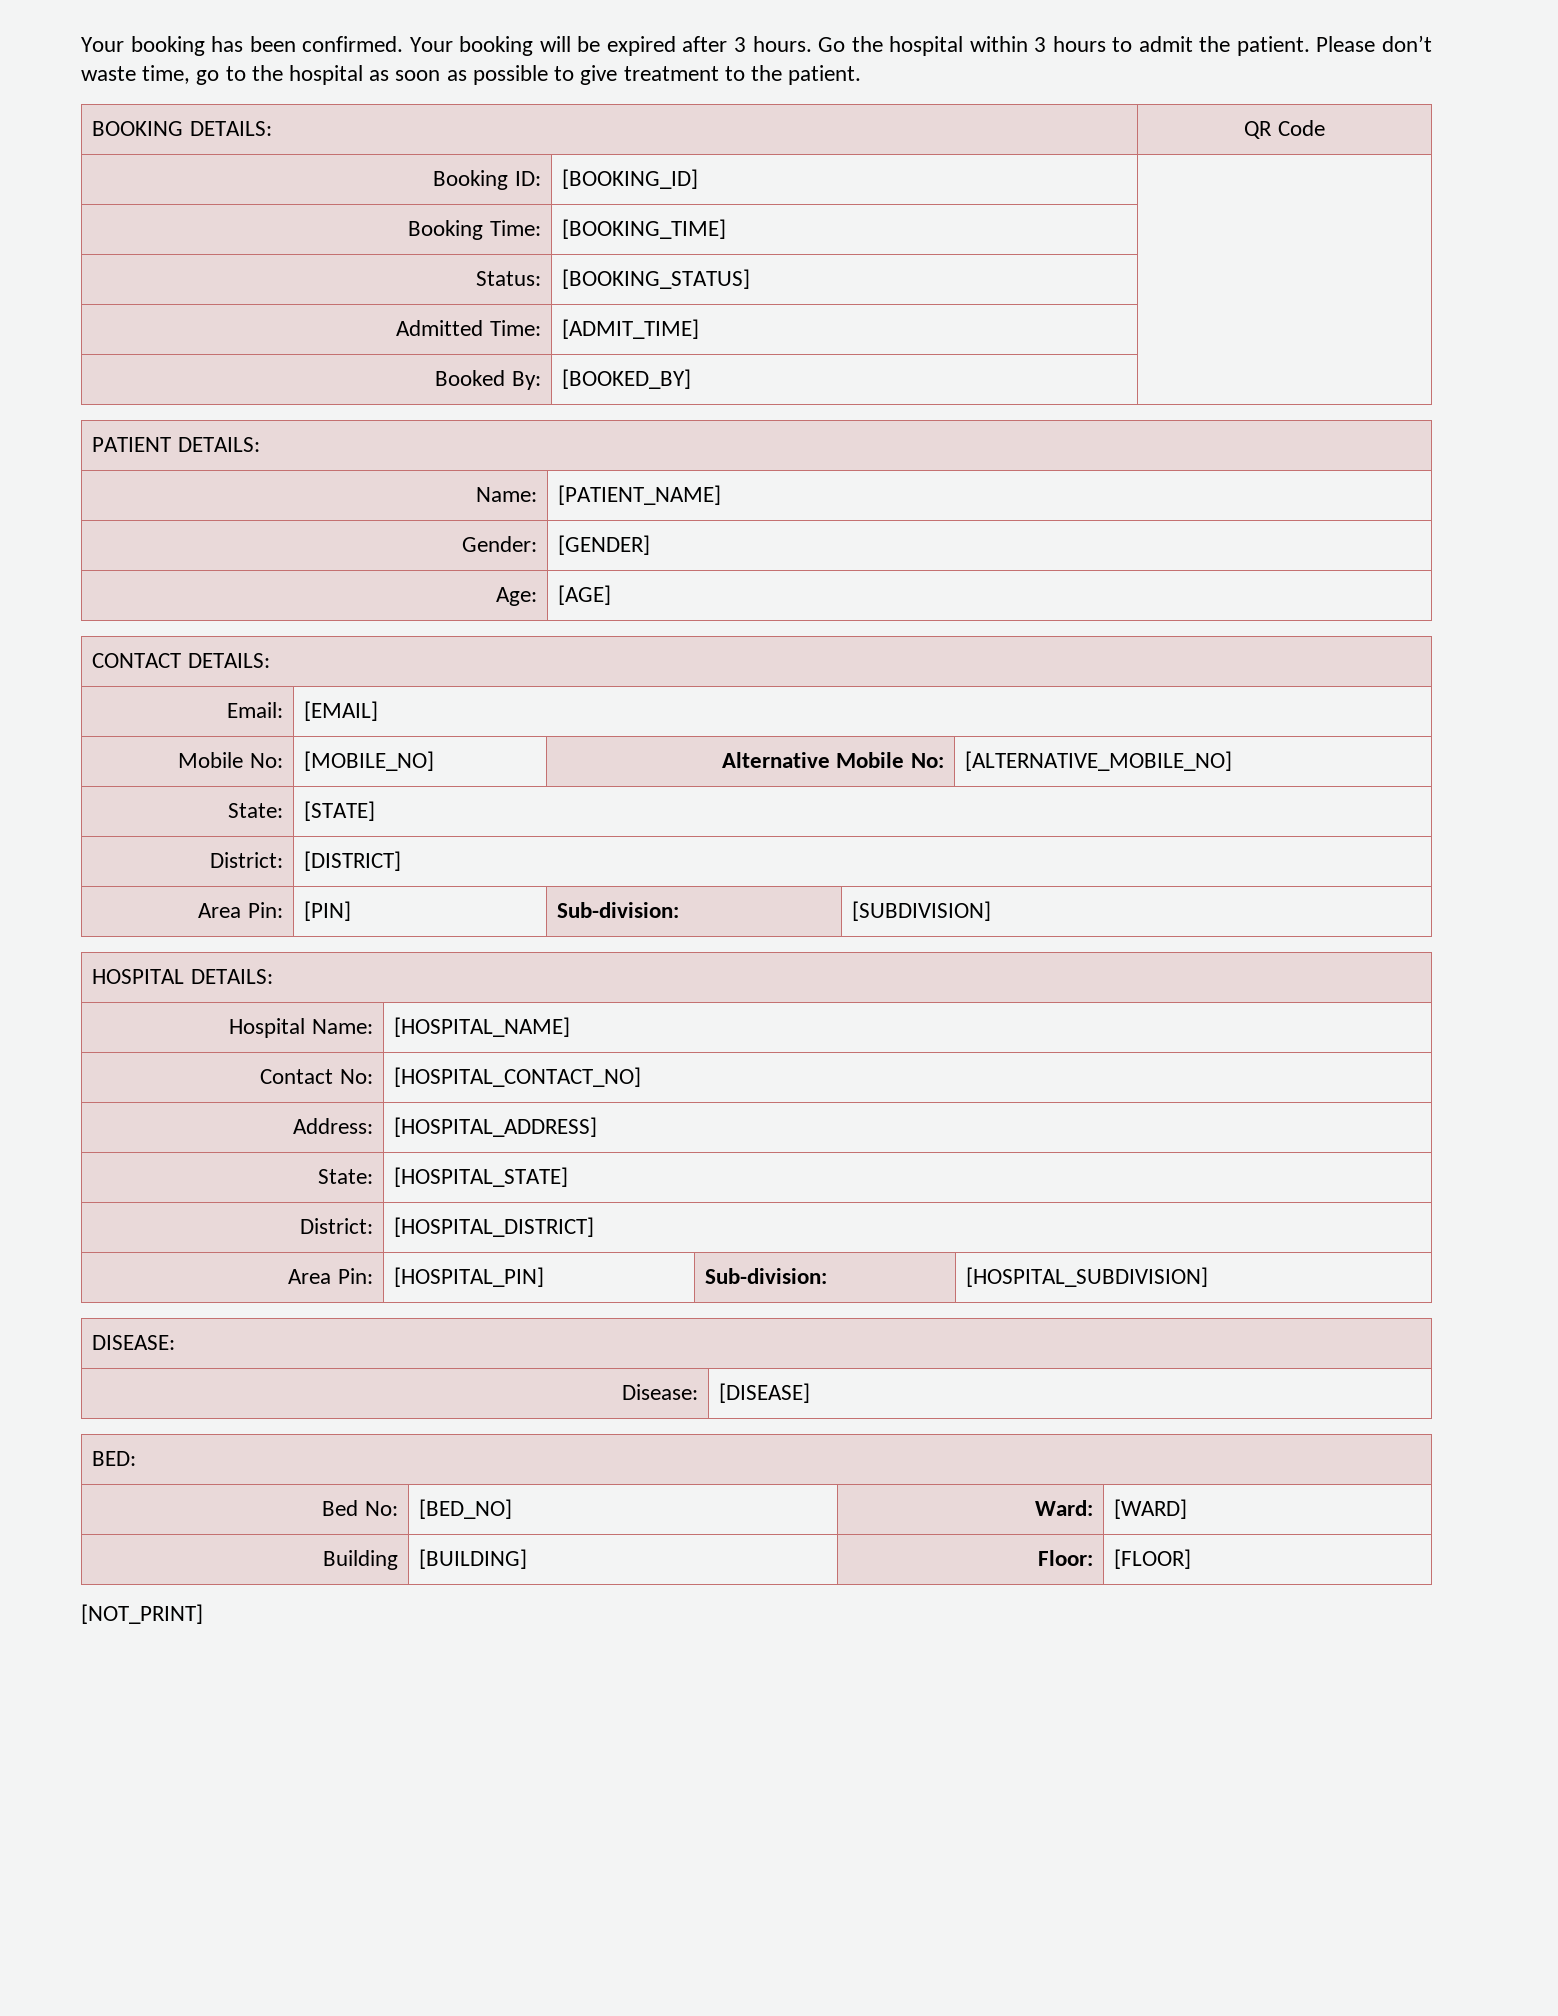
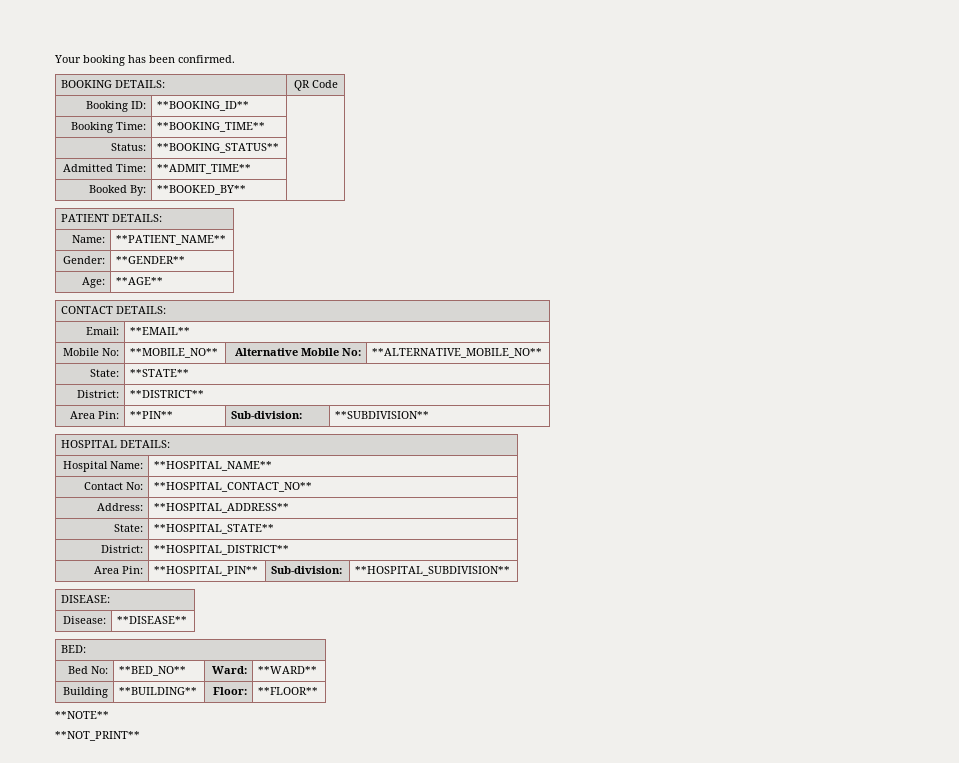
- Your booking will be expired after 3 hours. Go the hospital within 3 hours to admit the patient. Please don’t waste time, go to the hospital as soon as possible to give treatment to the patient.
- Booking ID: | [BOOKING_ID] |
+ Booking ID: | **BOOKING_ID** |
- Booking Time: | [BOOKING_TIME] |
+ Booking Time: | **BOOKING_TIME** |
- Status: | [BOOKING_STATUS] |
+ Status: | **BOOKING_STATUS** |
- Admitted Time: | [ADMIT_TIME] |
+ Admitted Time: | **ADMIT_TIME** |
- Booked By: | [BOOKED_BY] |
+ Booked By: | **BOOKED_BY** |
- Name: | [PATIENT_NAME]
+ Name: | **PATIENT_NAME**
- Gender: | [GENDER]
+ Gender: | **GENDER**
- Age: | [AGE]
+ Age: | **AGE**
- Email: | [EMAIL]
- Mobile No: | [MOBILE_NO] | Alternative Mobile No: | [ALTERNATIVE_MOBILE_NO]
- State: | [STATE]
- District: | [DISTRICT]
- Area Pin: | [PIN] | Sub-division: | [SUBDIVISION]
+ Email: | **EMAIL**
+ Mobile No: | **MOBILE_NO** | Alternative Mobile No: | **ALTERNATIVE_MOBILE_NO**
+ State: | **STATE**
+ District: | **DISTRICT**
+ Area Pin: | **PIN** | Sub-division: | **SUBDIVISION**
- Hospital Name: | [HOSPITAL_NAME]
+ Hospital Name: | **HOSPITAL_NAME**
- Contact No: | [HOSPITAL_CONTACT_NO]
+ Contact No: | **HOSPITAL_CONTACT_NO**
- Address: | [HOSPITAL_ADDRESS]
- State: | [HOSPITAL_STATE]
- District: | [HOSPITAL_DISTRICT]
- Area Pin: | [HOSPITAL_PIN] | Sub-division: | [HOSPITAL_SUBDIVISION]
+ Address: | **HOSPITAL_ADDRESS**
+ State: | **HOSPITAL_STATE**
+ District: | **HOSPITAL_DISTRICT**
+ Area Pin: | **HOSPITAL_PIN** | Sub-division: | **HOSPITAL_SUBDIVISION**
- Disease: | [DISEASE]
+ Disease: | **DISEASE**
- Bed No: | [BED_NO] | Ward: | [WARD]
+ Bed No: | **BED_NO** | Ward: | **WARD**
- Building | [BUILDING] | Floor: | [FLOOR]
- [NOT_PRINT]
+ Building | **BUILDING** | Floor: | **FLOOR**
+ **NOTE**
+ **NOT_PRINT**

